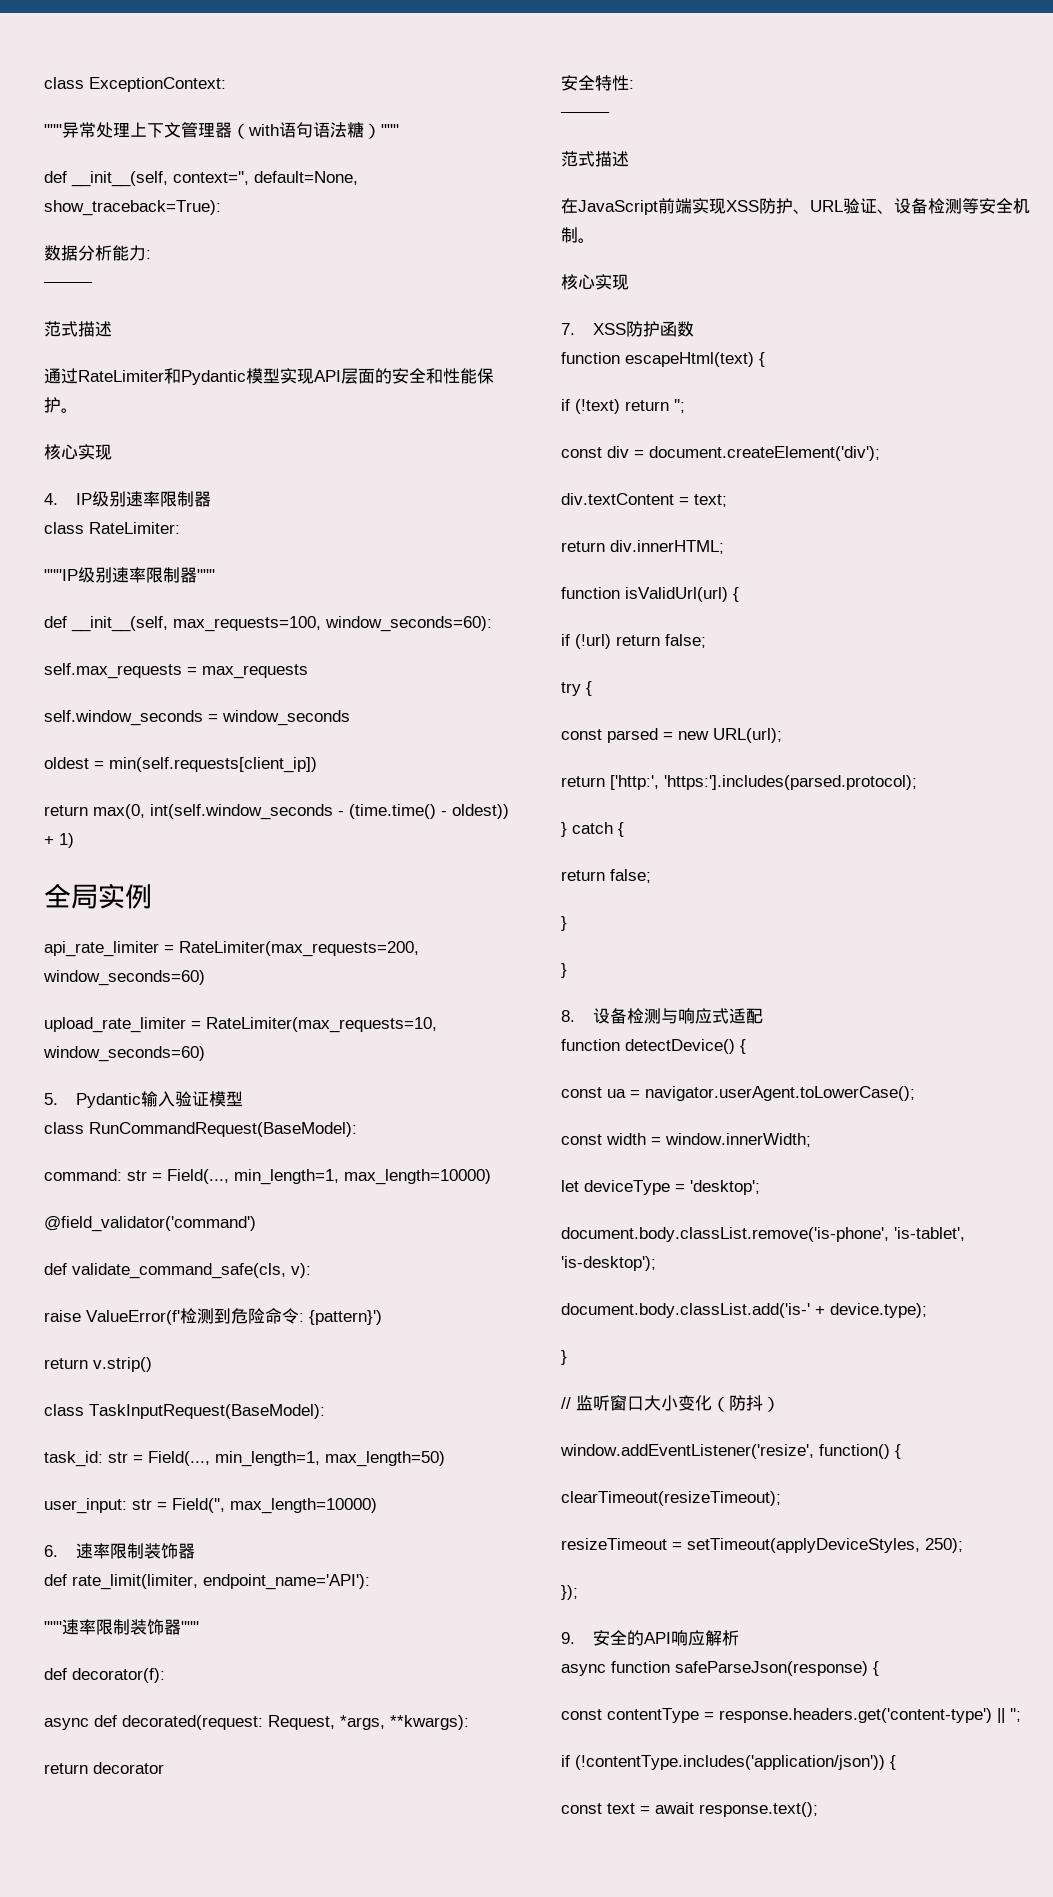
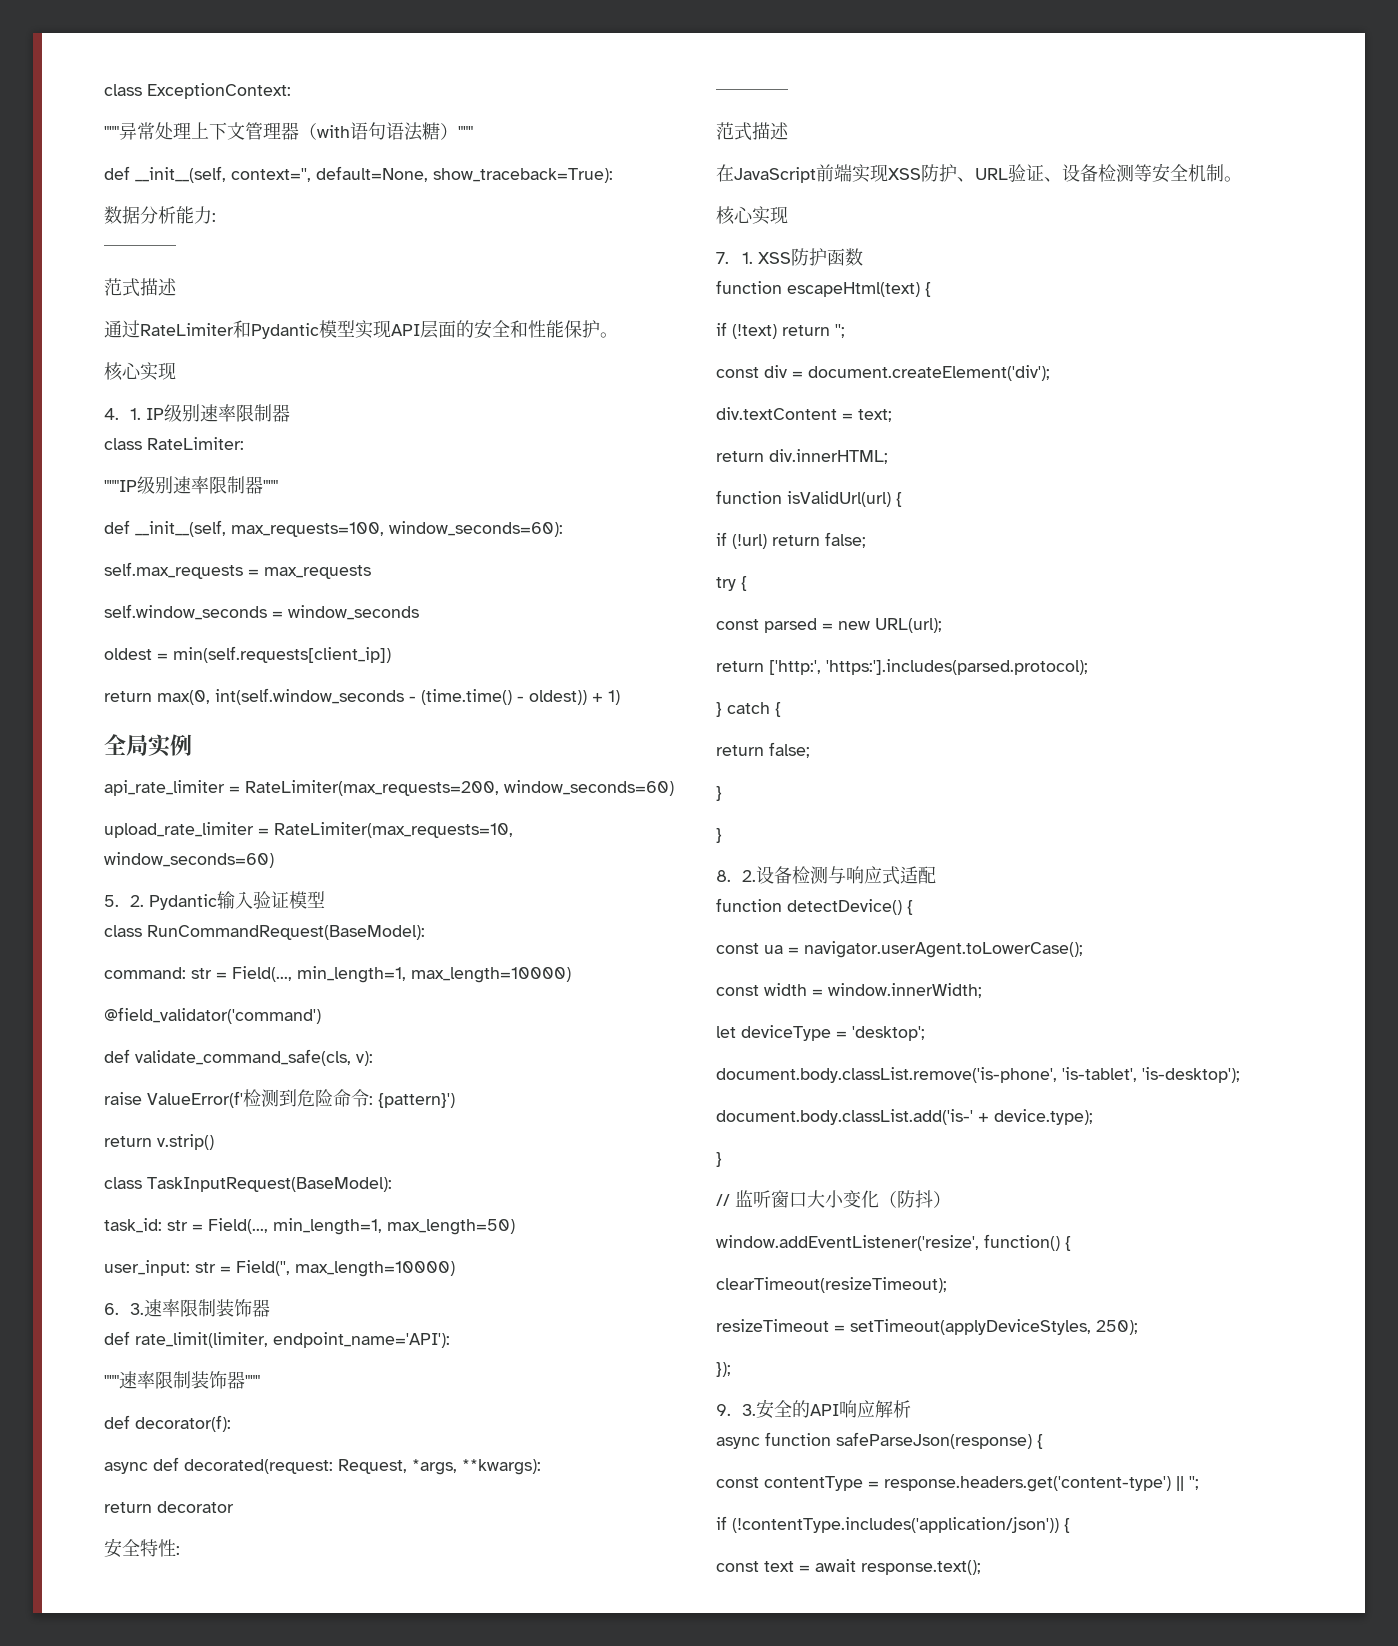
- 4. IP级别速率限制器
+ 4. 1. IP级别速率限制器
- 5. Pydantic输入验证模型
+ 5. 2. Pydantic输入验证模型
- 6.速率限制装饰器
+ 6. 3.速率限制装饰器
- 7. XSS防护函数
+ 7. 1. XSS防护函数
- 8.设备检测与响应式适配
+ 8. 2.设备检测与响应式适配
- 9.安全的API响应解析
+ 9. 3.安全的API响应解析

